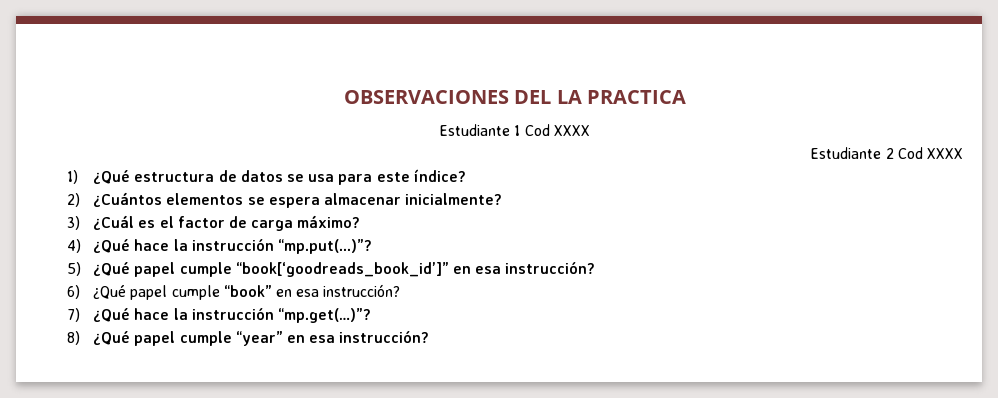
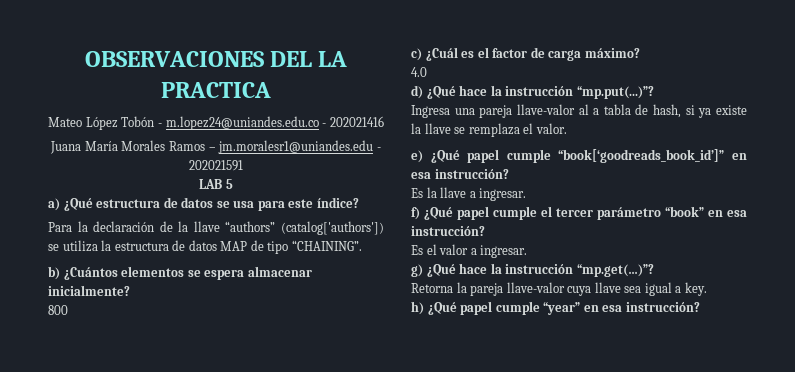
- Estudiante 1 Cod XXXX
- Estudiante 2 Cod XXXX
- 1) ¿Qué estructura de datos se usa para este índice?
+ Mateo López Tobón - m.lopez24@uniandes.edu.co - 202021416
+ Juana María Morales Ramos – jm.moralesr1@uniandes.edu - 202021591
+ LAB 5
+ a) ¿Qué estructura de datos se usa para este índice?
- 2) ¿Cuántos elementos se espera almacenar inicialmente?
+ Para la declaración de la llave “authors” (catalog['authors']) se utiliza la estructura de datos MAP de tipo “CHAINING”.
+ b) ¿Cuántos elementos se espera almacenar inicialmente?
- 3) ¿Cuál es el factor de carga máximo?
+ 800
+ c) ¿Cuál es el factor de carga máximo?
- 4) ¿Qué hace la instrucción “mp.put(...)”?
+ 4.0
+ d) ¿Qué hace la instrucción “mp.put(...)”?
- 5) ¿Qué papel cumple “book[‘goodreads_book_id’]” en esa instrucción?
+ Ingresa una pareja llave-valor al a tabla de hash, si ya existe la llave se remplaza el valor.
+ e) ¿Qué papel cumple “book[‘goodreads_book_id’]” en esa instrucción?
- 6) ¿Qué papel cumple “book” en esa instrucción?
- 7) ¿Qué hace la instrucción “mp.get(…)”?
+ Es la llave a ingresar.
+ f) ¿Qué papel cumple el tercer parámetro “book” en esa instrucción?
+ Es el valor a ingresar.
+ g) ¿Qué hace la instrucción “mp.get(…)”?
- 8) ¿Qué papel cumple “year” en esa instrucción?
+ Retorna la pareja llave-valor cuya llave sea igual a key.
+ h) ¿Qué papel cumple “year” en esa instrucción?

